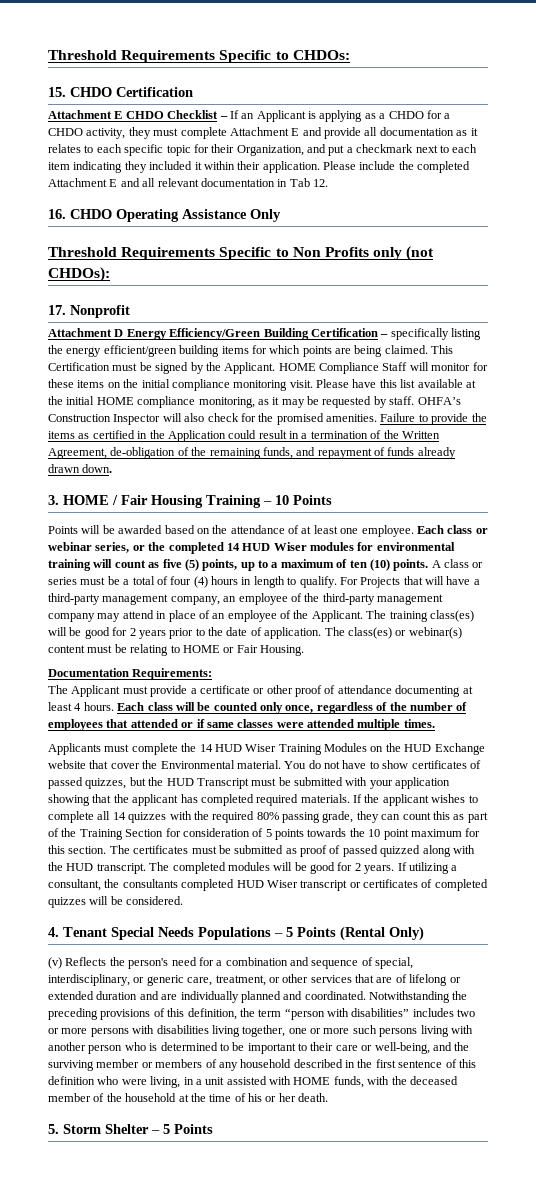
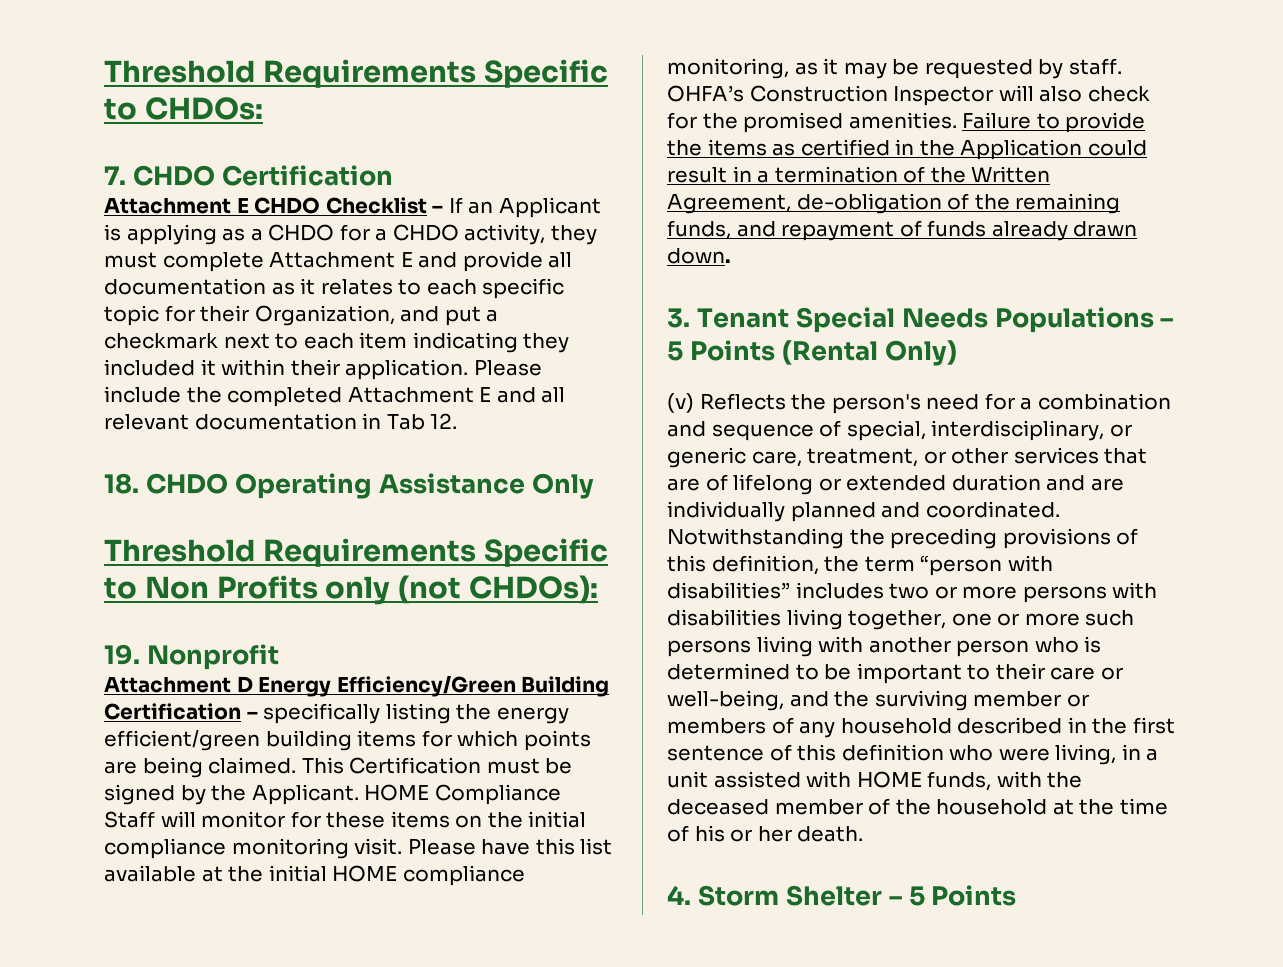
- 15. CHDO Certification
+ 7. CHDO Certification
- 16. CHDO Operating Assistance Only
+ 18. CHDO Operating Assistance Only
- 17. Nonprofit
+ 19. Nonprofit
- 3. HOME / Fair Housing Training – 10 Points
- Points will be awarded based on the attendance of at least one employee. Each class or webinar series, or the completed 14 HUD Wiser modules for environmental training will count as five (5) points, up to a maximum of ten (10) points. A class or series must be a total of four (4) hours in length to qualify. For Projects that will have a third-party management company, an employee of the third-party management company may attend in place of an employee of the Applicant. The training class(es) will be good for 2 years prior to the date of application. The class(es) or webinar(s) content must be relating to HOME or Fair Housing.
- Documentation Requirements:
- The Applicant must provide a certificate or other proof of attendance documenting at least 4 hours. Each class will be counted only once, regardless of the number of employees that attended or if same classes were attended multiple times.
- Applicants must complete the 14 HUD Wiser Training Modules on the HUD Exchange website that cover the Environmental material. You do not have to show certificates of passed quizzes, but the HUD Transcript must be submitted with your application showing that the applicant has completed required materials. If the applicant wishes to complete all 14 quizzes with the required 80% passing grade, they can count this as part of the Training Section for consideration of 5 points towards the 10 point maximum for this section. The certificates must be submitted as proof of passed quizzed along with the HUD transcript. The completed modules will be good for 2 years. If utilizing a consultant, the consultants completed HUD Wiser transcript or certificates of completed quizzes will be considered.
- 4. Tenant Special Needs Populations – 5 Points (Rental Only)
+ 3. Tenant Special Needs Populations – 5 Points (Rental Only)
- 5. Storm Shelter – 5 Points
+ 4. Storm Shelter – 5 Points

